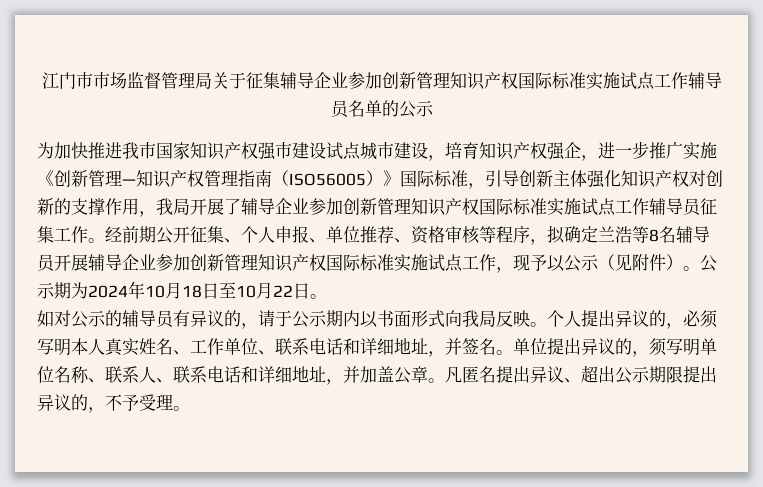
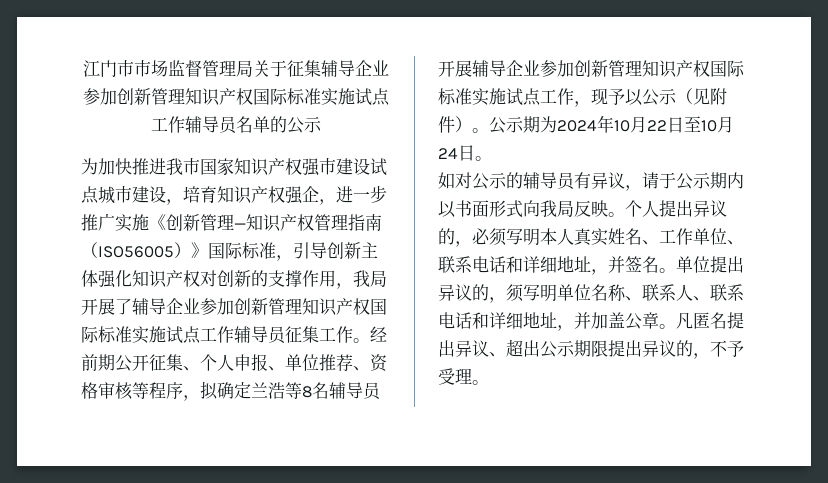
- 公示期为2024年10月18日至10月22日。
+ 公示期为2024年10月22日至10月24日。
- 如对公示的辅导员有异议的，请于公示期内以书面形式向我局反映。
+ 如对公示的辅导员有异议，请于公示期内以书面形式向我局反映。

